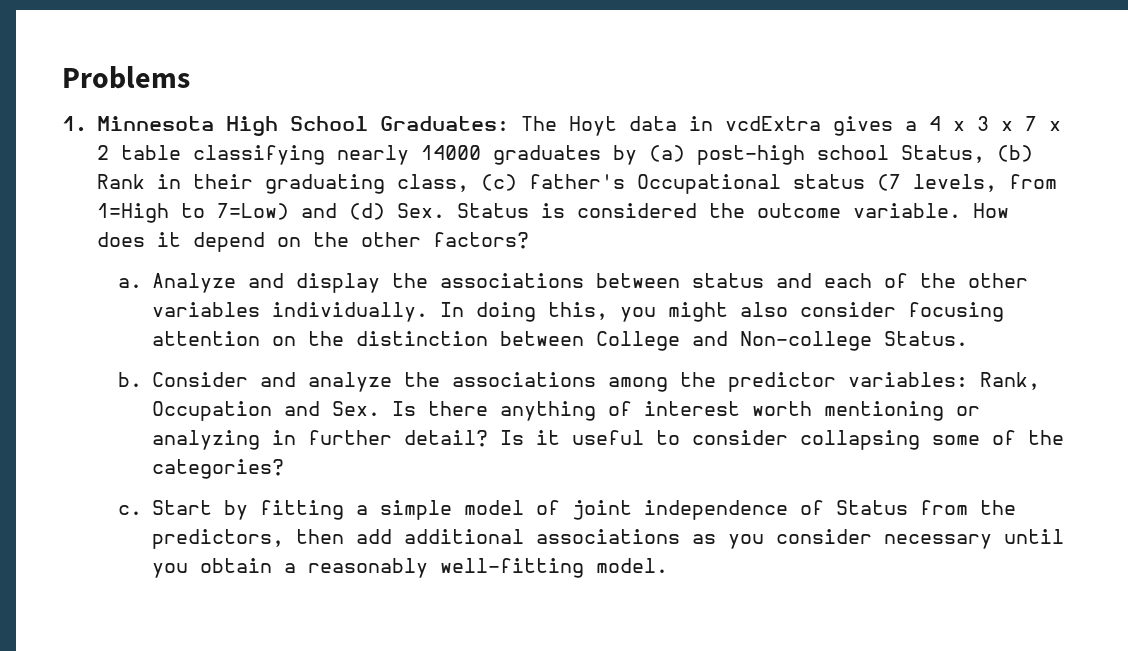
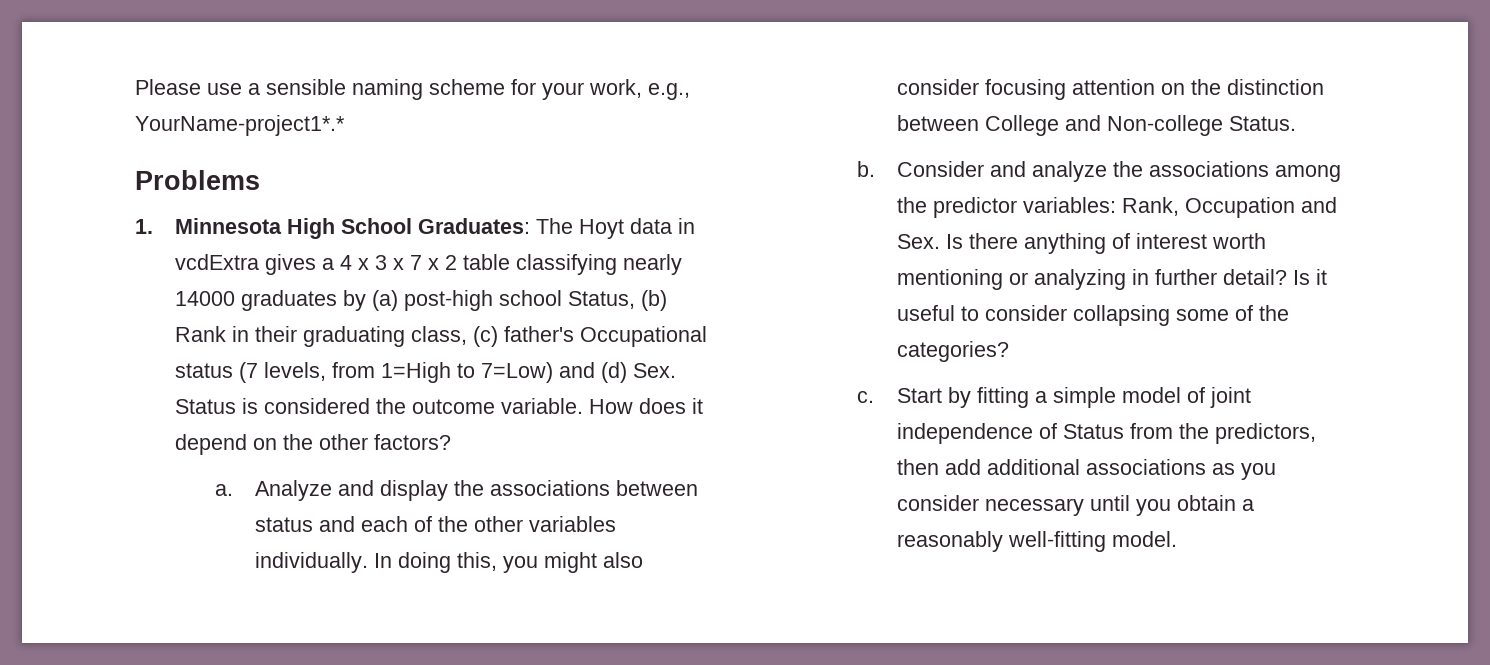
+ Please use a sensible naming scheme for your work, e.g., YourName-project1*.*

